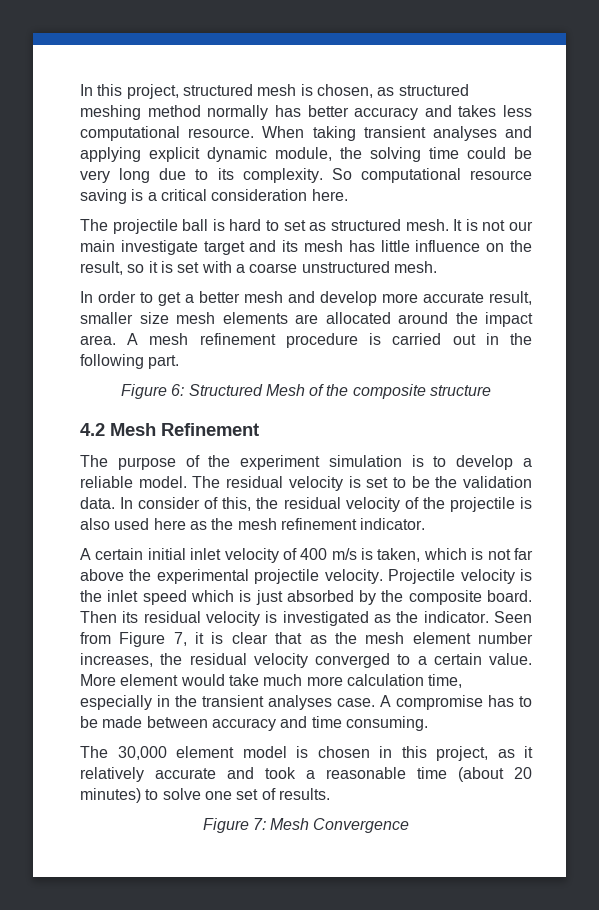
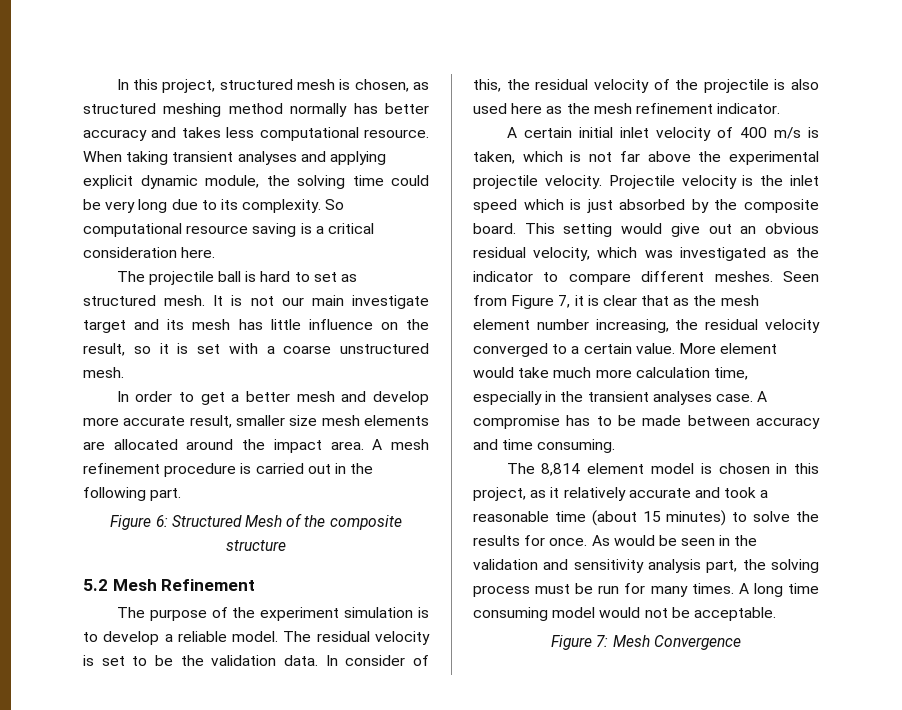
- 4.2 Mesh Refinement
+ 5.2 Mesh Refinement
- Then its residual velocity is investigated as the indicator.
+ This setting would give out an obvious residual velocity, which was investigated as the indicator to compare different meshes.
- Seen from Figure 7, it is clear that as the mesh element number increases, the residual velocity converged to a certain value.
+ Seen from Figure 7, it is clear that as the mesh element number increasing, the residual velocity converged to a certain value.
- The 30,000 element model is chosen in this project, as it relatively accurate and took a reasonable time (about 20 minutes) to solve one set of results.
+ The 8,814 element model is chosen in this project, as it relatively accurate and took a reasonable time (about 15 minutes) to solve the results for once. As would be seen in the validation and sensitivity analysis part, the solving process must be run for many times. A long time consuming model would not be acceptable.

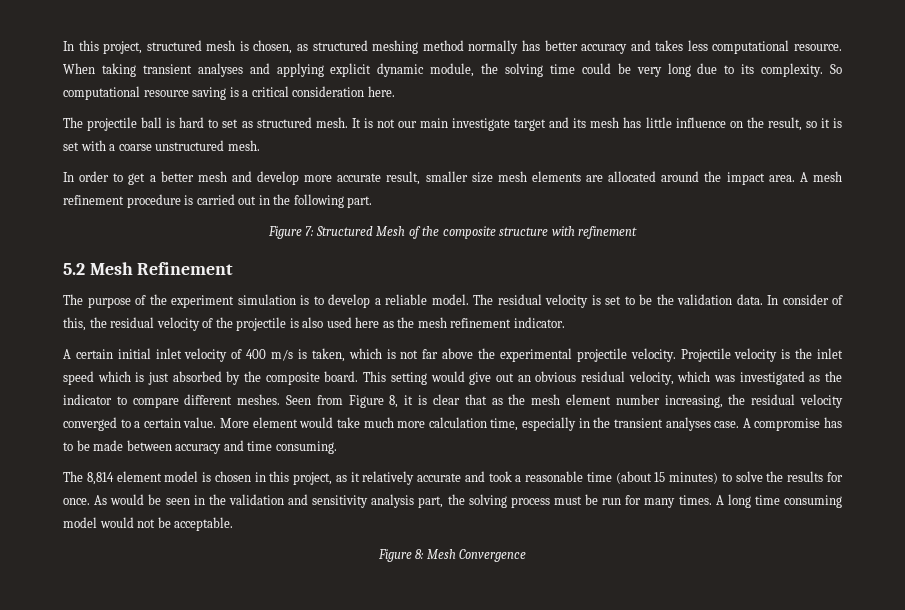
- Figure 6: Structured Mesh of the composite structure
+ Figure 7: Structured Mesh of the composite structure with refinement
- Seen from Figure 7, it is clear that as the mesh element number increasing, the residual velocity converged to a certain value.
+ Seen from Figure 8, it is clear that as the mesh element number increasing, the residual velocity converged to a certain value.
- Figure 7: Mesh Convergence
+ Figure 8: Mesh Convergence

